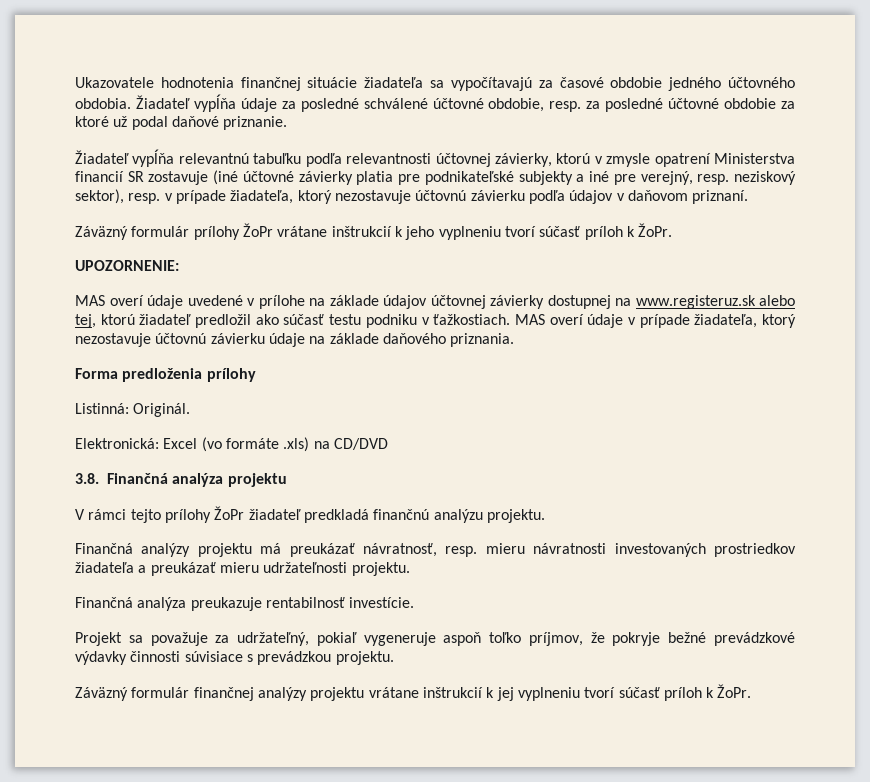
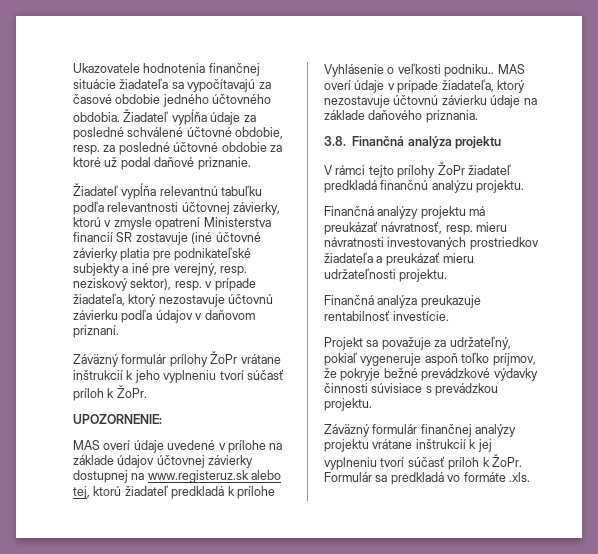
- MAS overí údaje uvedené v prílohe na základe údajov účtovnej závierky dostupnej na www.registeruz.sk alebo tej, ktorú žiadateľ predložil ako súčasť testu podniku v ťažkostiach.
+ MAS overí údaje uvedené v prílohe na základe údajov účtovnej závierky dostupnej na www.registeruz.sk alebo tej, ktorú žiadateľ predkladá k prílohe Vyhlásenie o veľkosti podniku..
- Forma predloženia prílohy
- Listinná: Originál.
- Elektronická: Excel (vo formáte .xls) na CD/DVD
+ Formulár sa predkladá vo formáte .xls.

